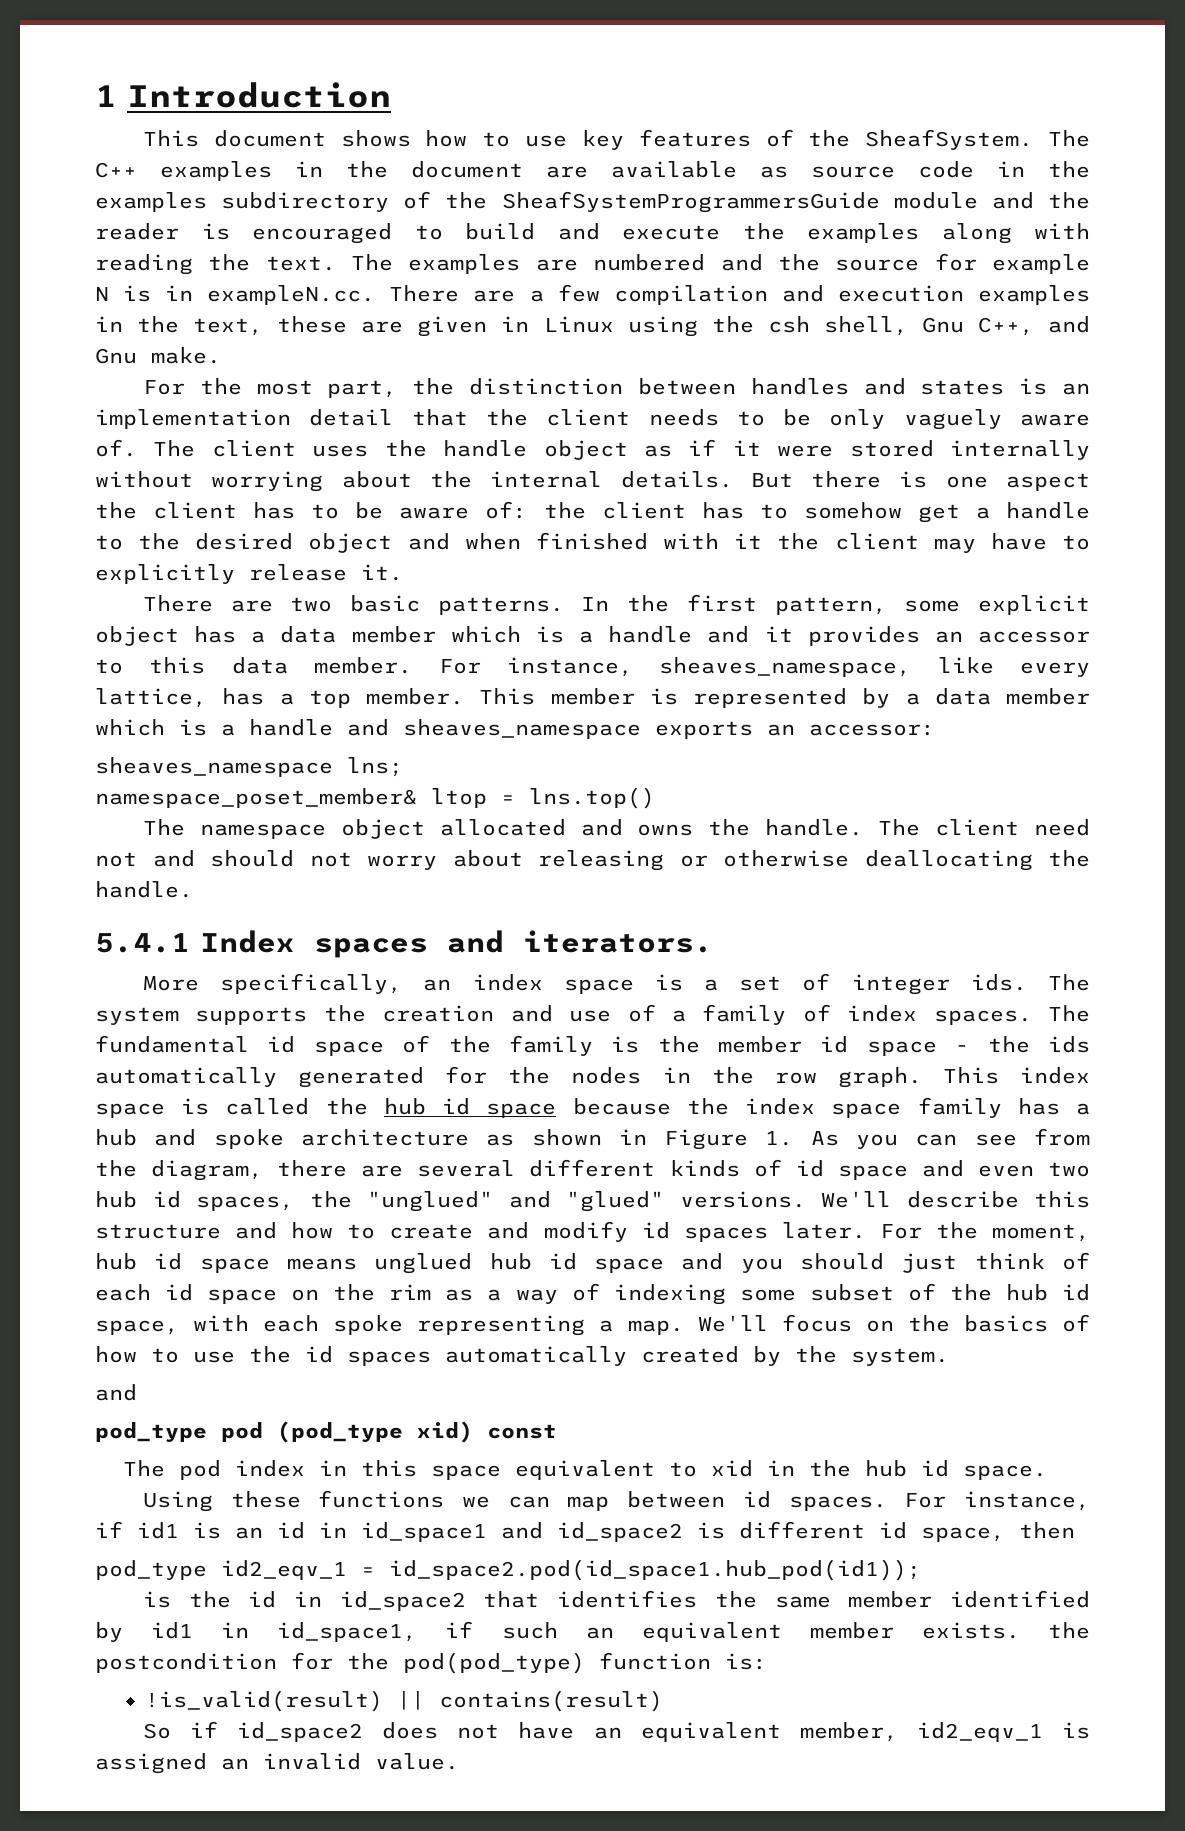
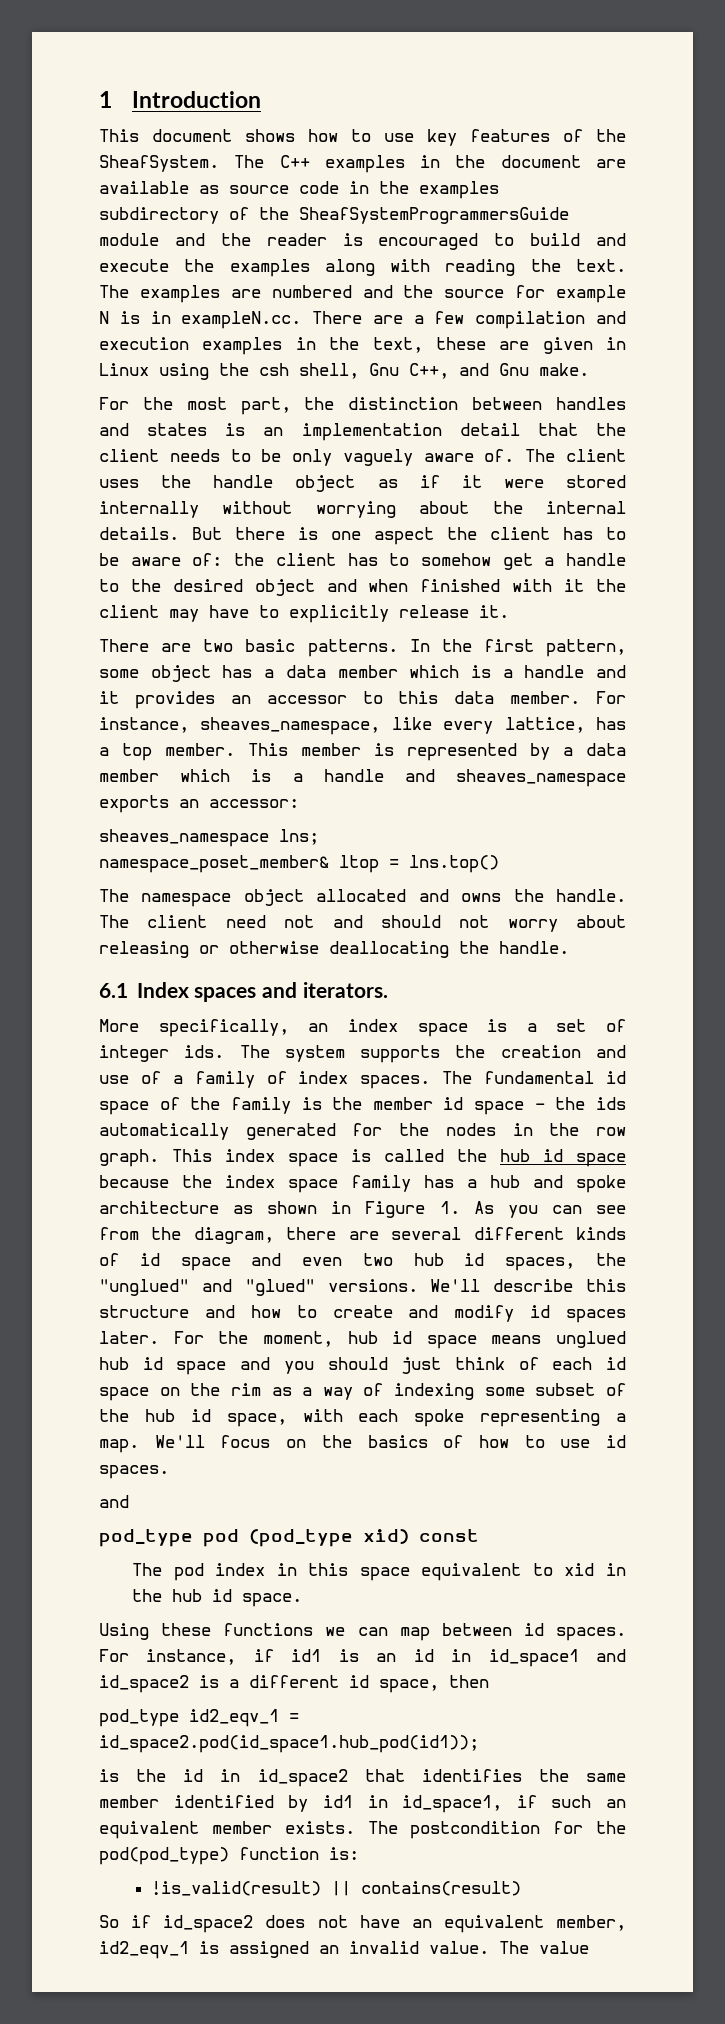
- In the first pattern, some explicit object has a data member which is a handle and it provides an accessor to this data member.
+ In the first pattern, some object has a data member which is a handle and it provides an accessor to this data member.
- 5.4.1 Index spaces and iterators.
+ 6.1 Index spaces and iterators.
- We'll focus on the basics of how to use the id spaces automatically created by the system.
+ We'll focus on the basics of how to use id spaces.
- For instance, if id1 is an id in id_space1 and id_space2 is different id space, then
+ For instance, if id1 is an id in id_space1 and id_space2 is a different id space, then
- is the id in id_space2 that identifies the same member identified by id1 in id_space1, if such an equivalent member exists. the postcondition for the pod(pod_type) function is:
+ is the id in id_space2 that identifies the same member identified by id1 in id_space1, if such an equivalent member exists. The postcondition for the pod(pod_type) function is:
+ The value

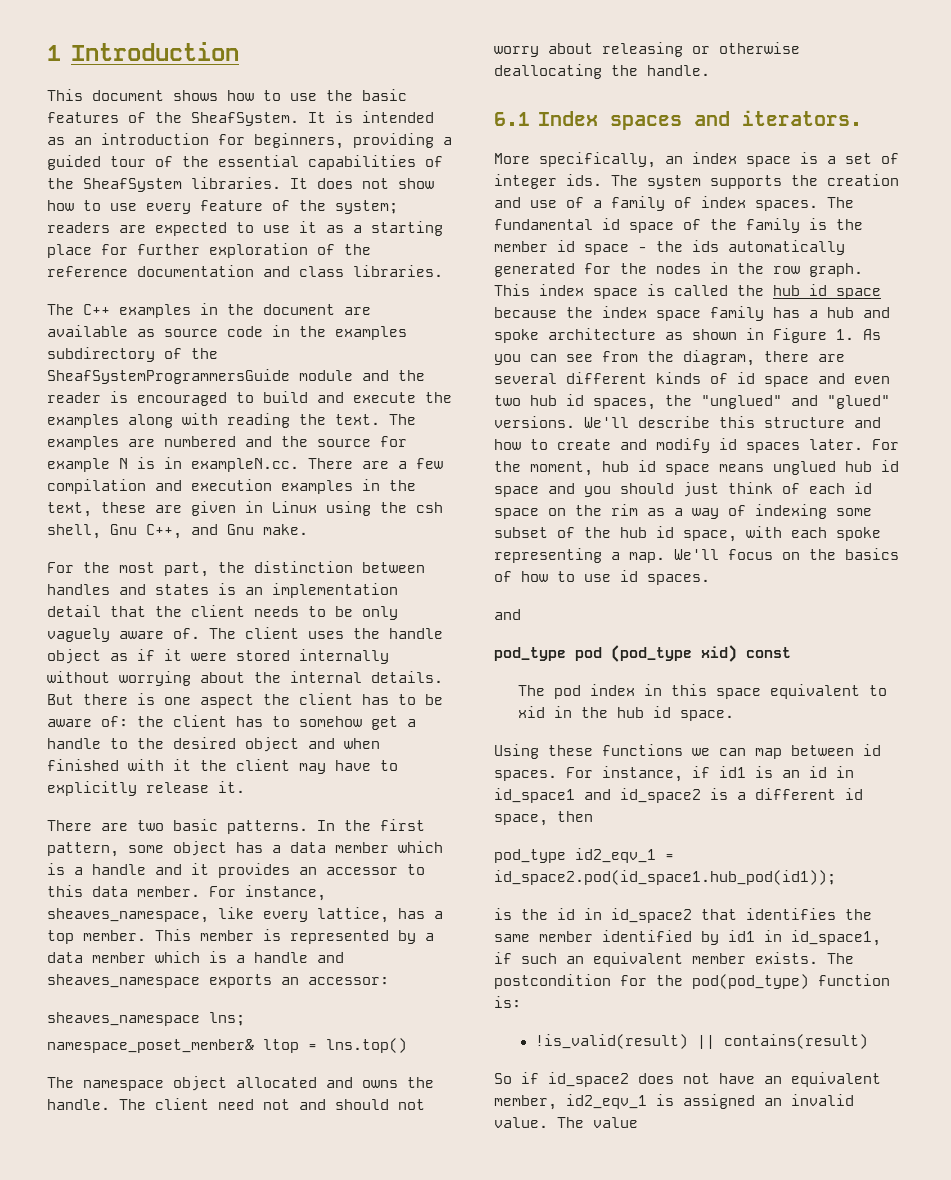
- This document shows how to use key features of the SheafSystem. The C++ examples in the document are available as source code in the examples subdirectory of the SheafSystemProgrammersGuide module and the reader is encouraged to build and execute the examples along with reading the text.
+ This document shows how to use the basic features of the SheafSystem. It is intended as an introduction for beginners, providing a guided tour of the essential capabilities of the SheafSystem libraries. It does not show how to use every feature of the system; readers are expected to use it as a starting place for further exploration of the reference documentation and class libraries.
+ The C++ examples in the document are available as source code in the examples subdirectory of the SheafSystemProgrammersGuide module and the reader is encouraged to build and execute the examples along with reading the text.

